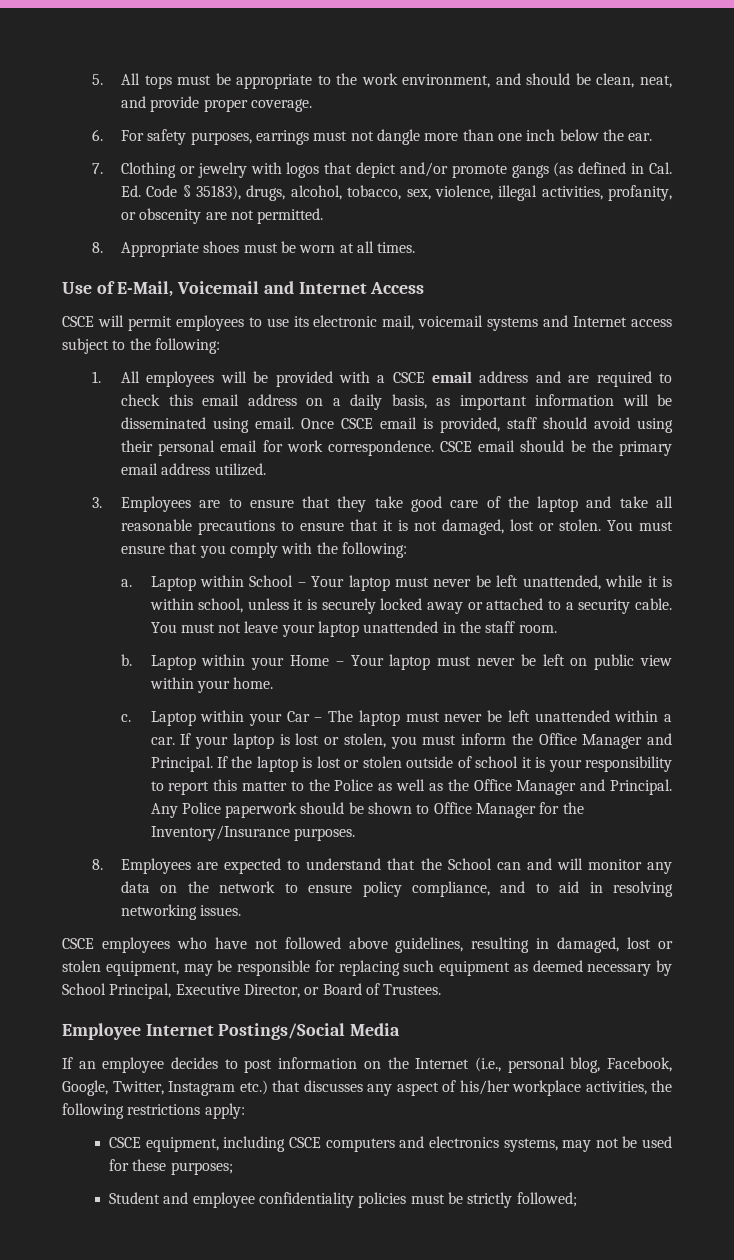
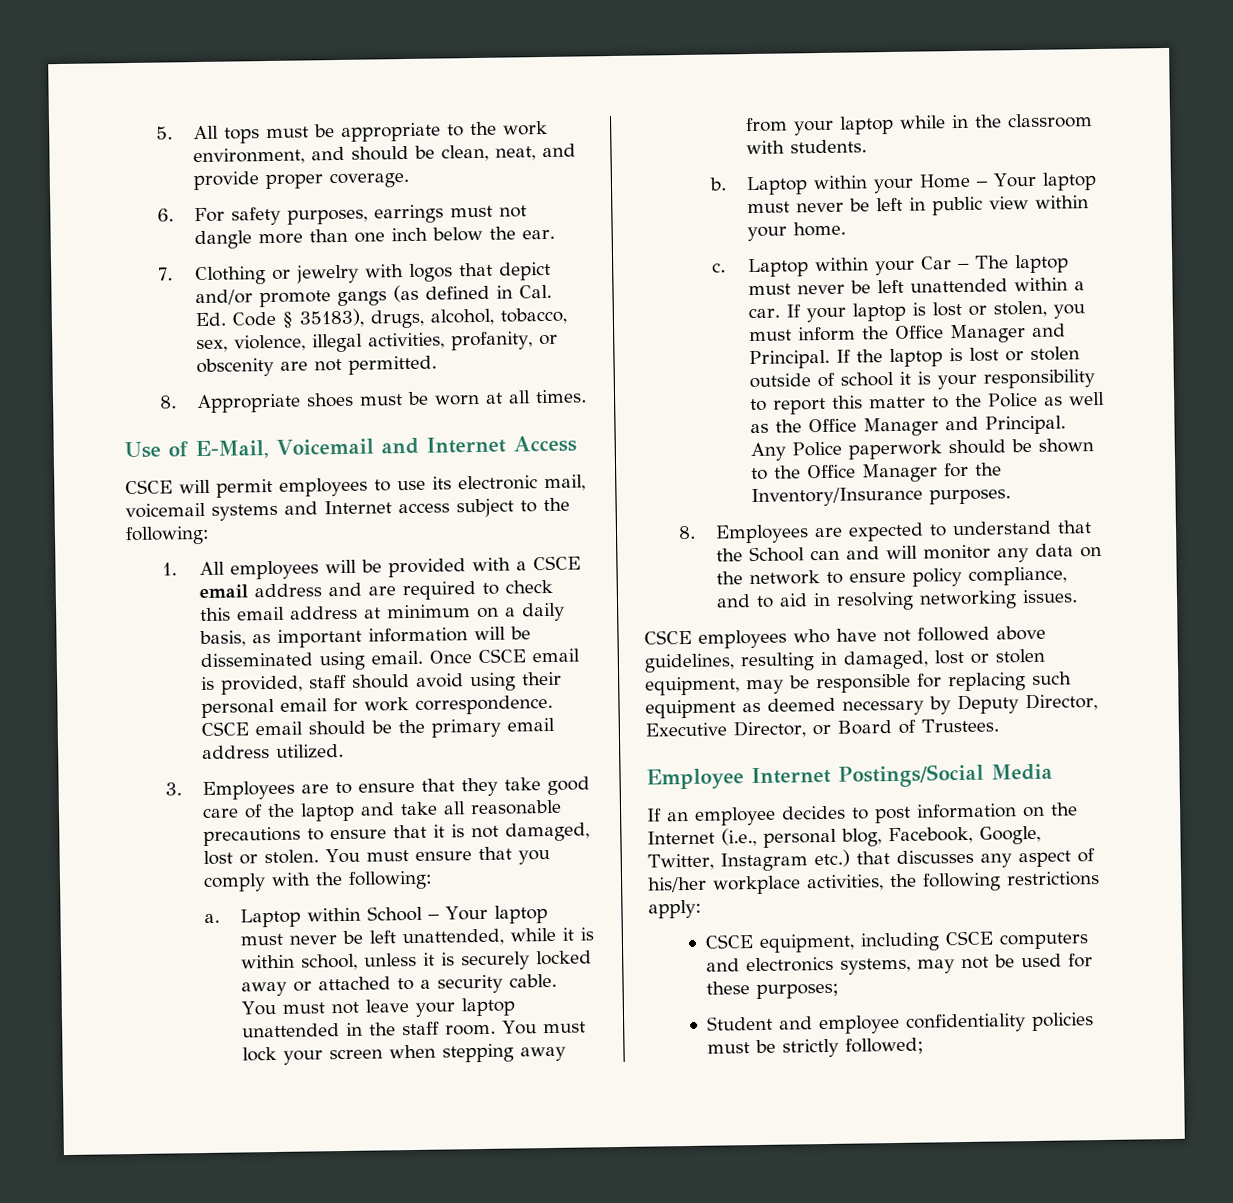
- 1. All employees will be provided with a CSCE email address and are required to check this email address on a daily basis, as important information will be disseminated using email.
+ 1. All employees will be provided with a CSCE email address and are required to check this email address at minimum on a daily basis, as important information will be disseminated using email.
+ You must lock your screen when stepping away from your laptop while in the classroom with students.
- Laptop within your Home – Your laptop must never be left on public view within your home.
+ Laptop within your Home – Your laptop must never be left in public view within your home.
- Any Police paperwork should be shown to Office Manager for the Inventory/Insurance purposes.
+ Any Police paperwork should be shown to the Office Manager for the Inventory/Insurance purposes.
- CSCE employees who have not followed above guidelines, resulting in damaged, lost or stolen equipment, may be responsible for replacing such equipment as deemed necessary by School Principal, Executive Director, or Board of Trustees.
+ CSCE employees who have not followed above guidelines, resulting in damaged, lost or stolen equipment, may be responsible for replacing such equipment as deemed necessary by Deputy Director, Executive Director, or Board of Trustees.

